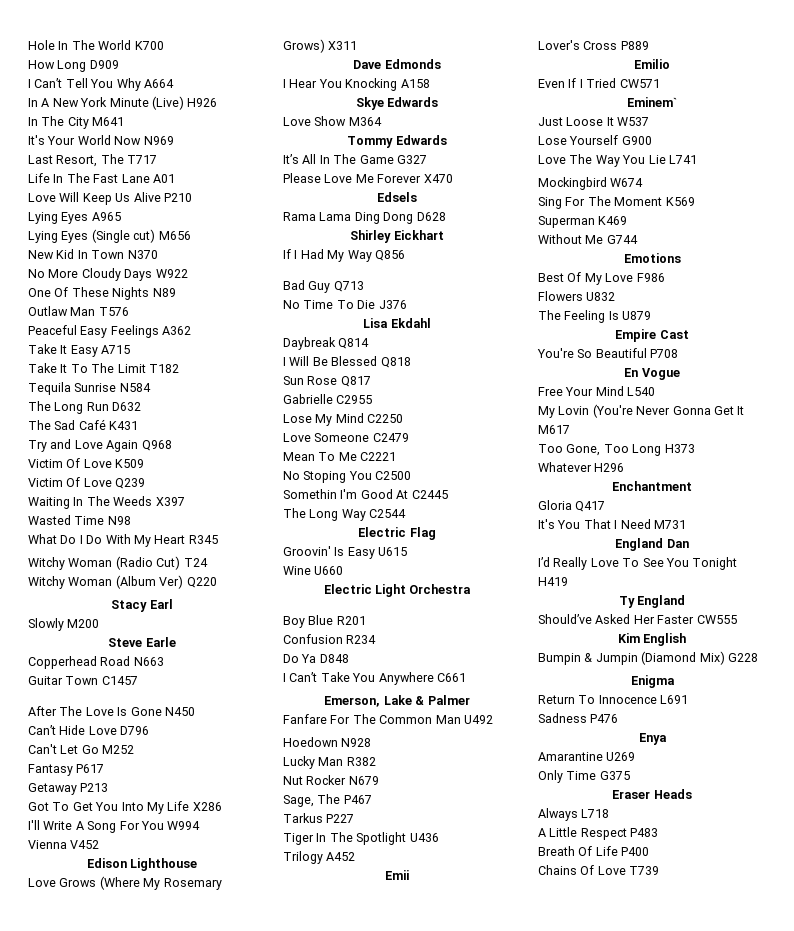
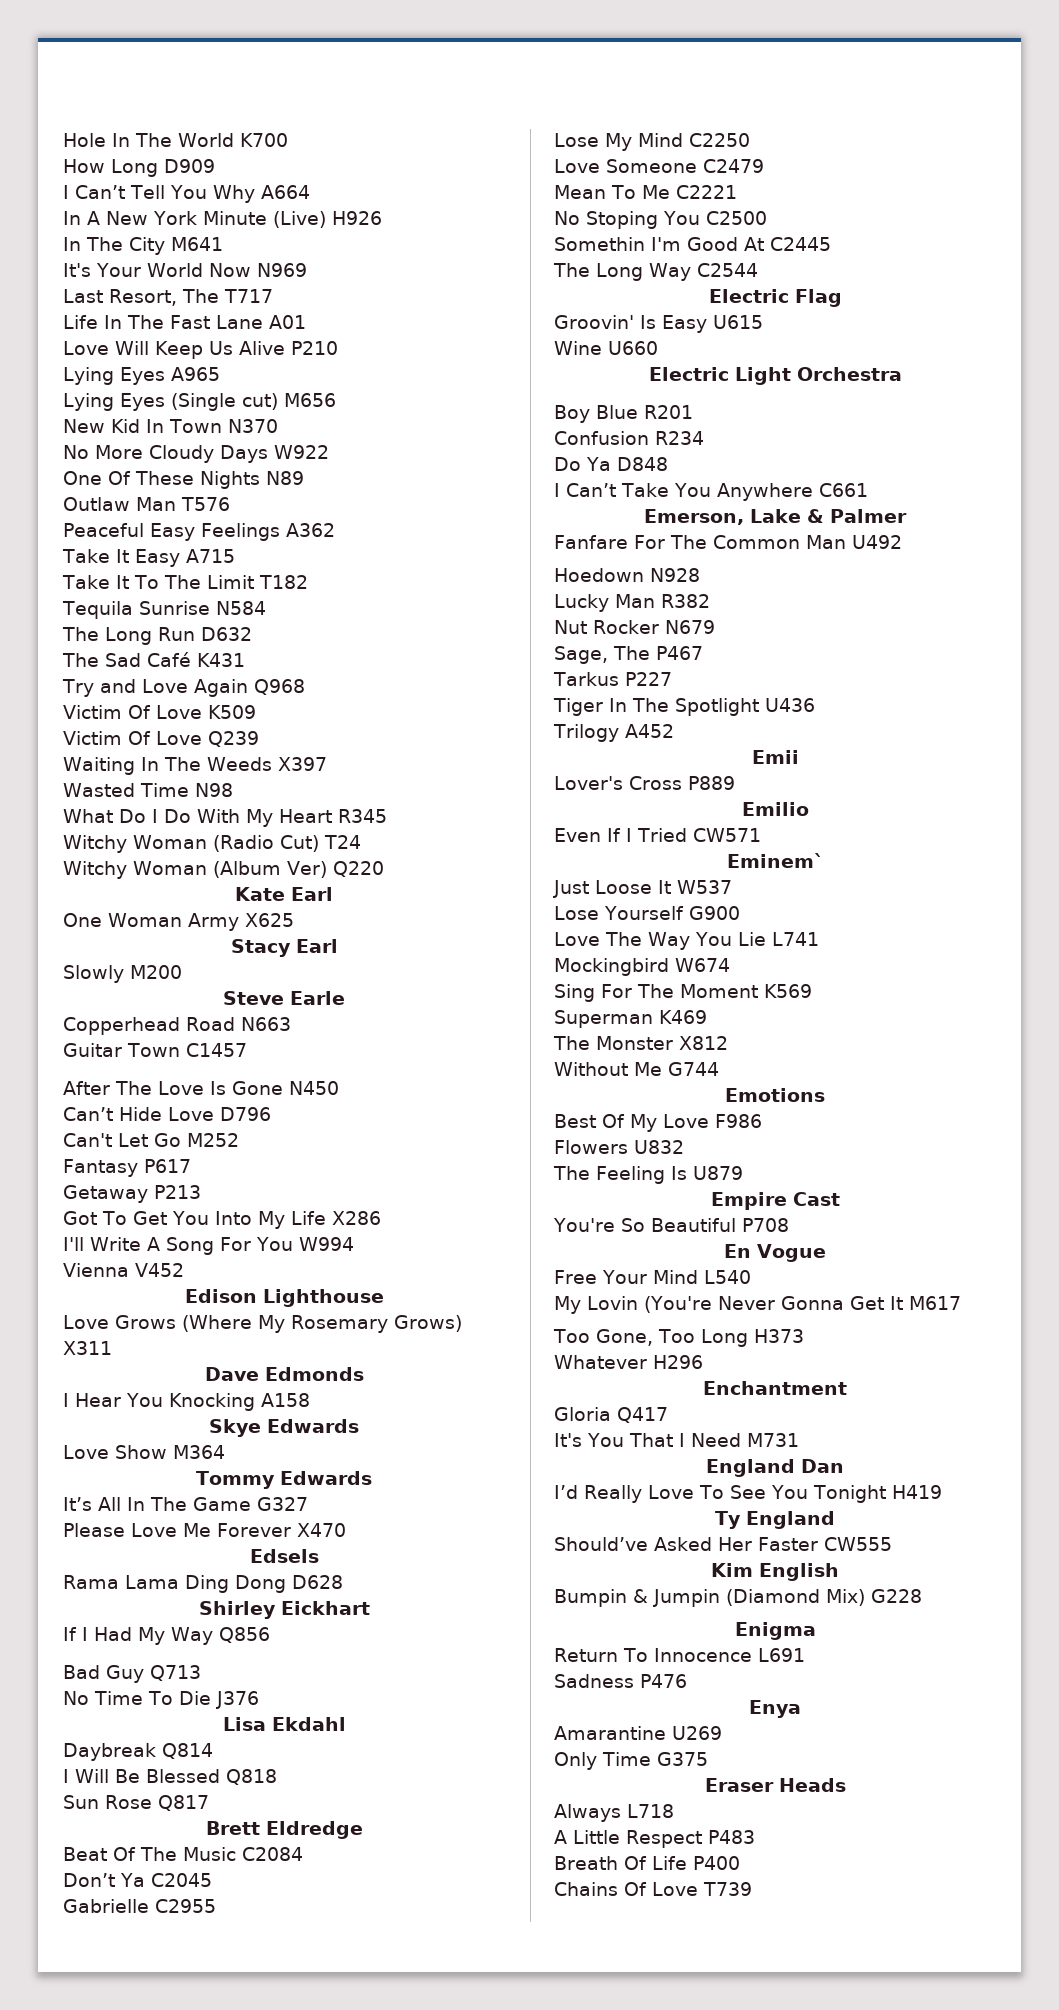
+ Kate Earl
+ One Woman Army X625
+ Brett Eldredge
+ Beat Of The Music C2084
+ Don’t Ya C2045
+ The Monster X812

